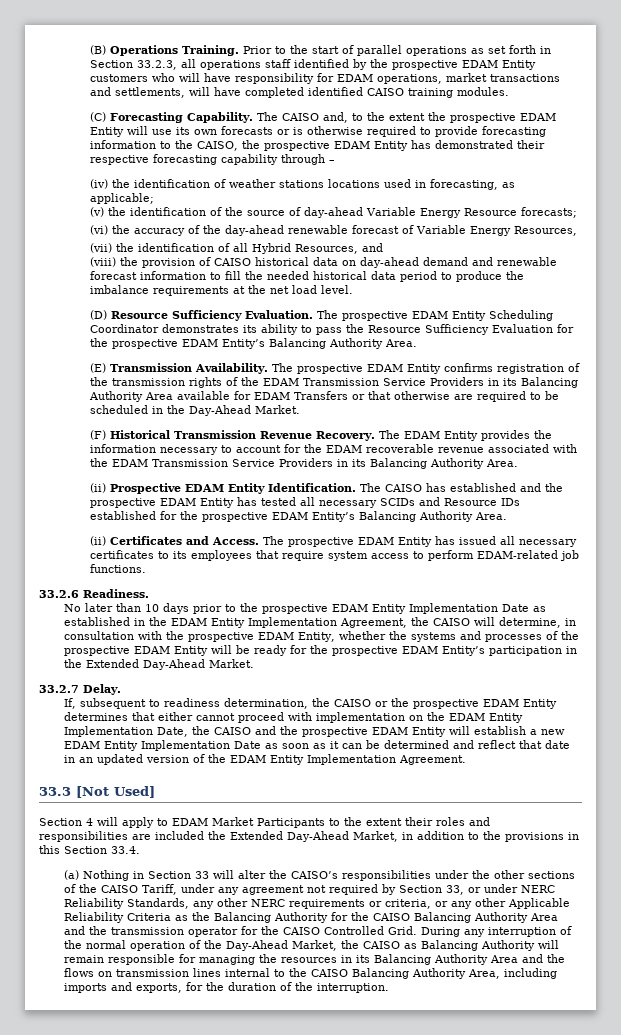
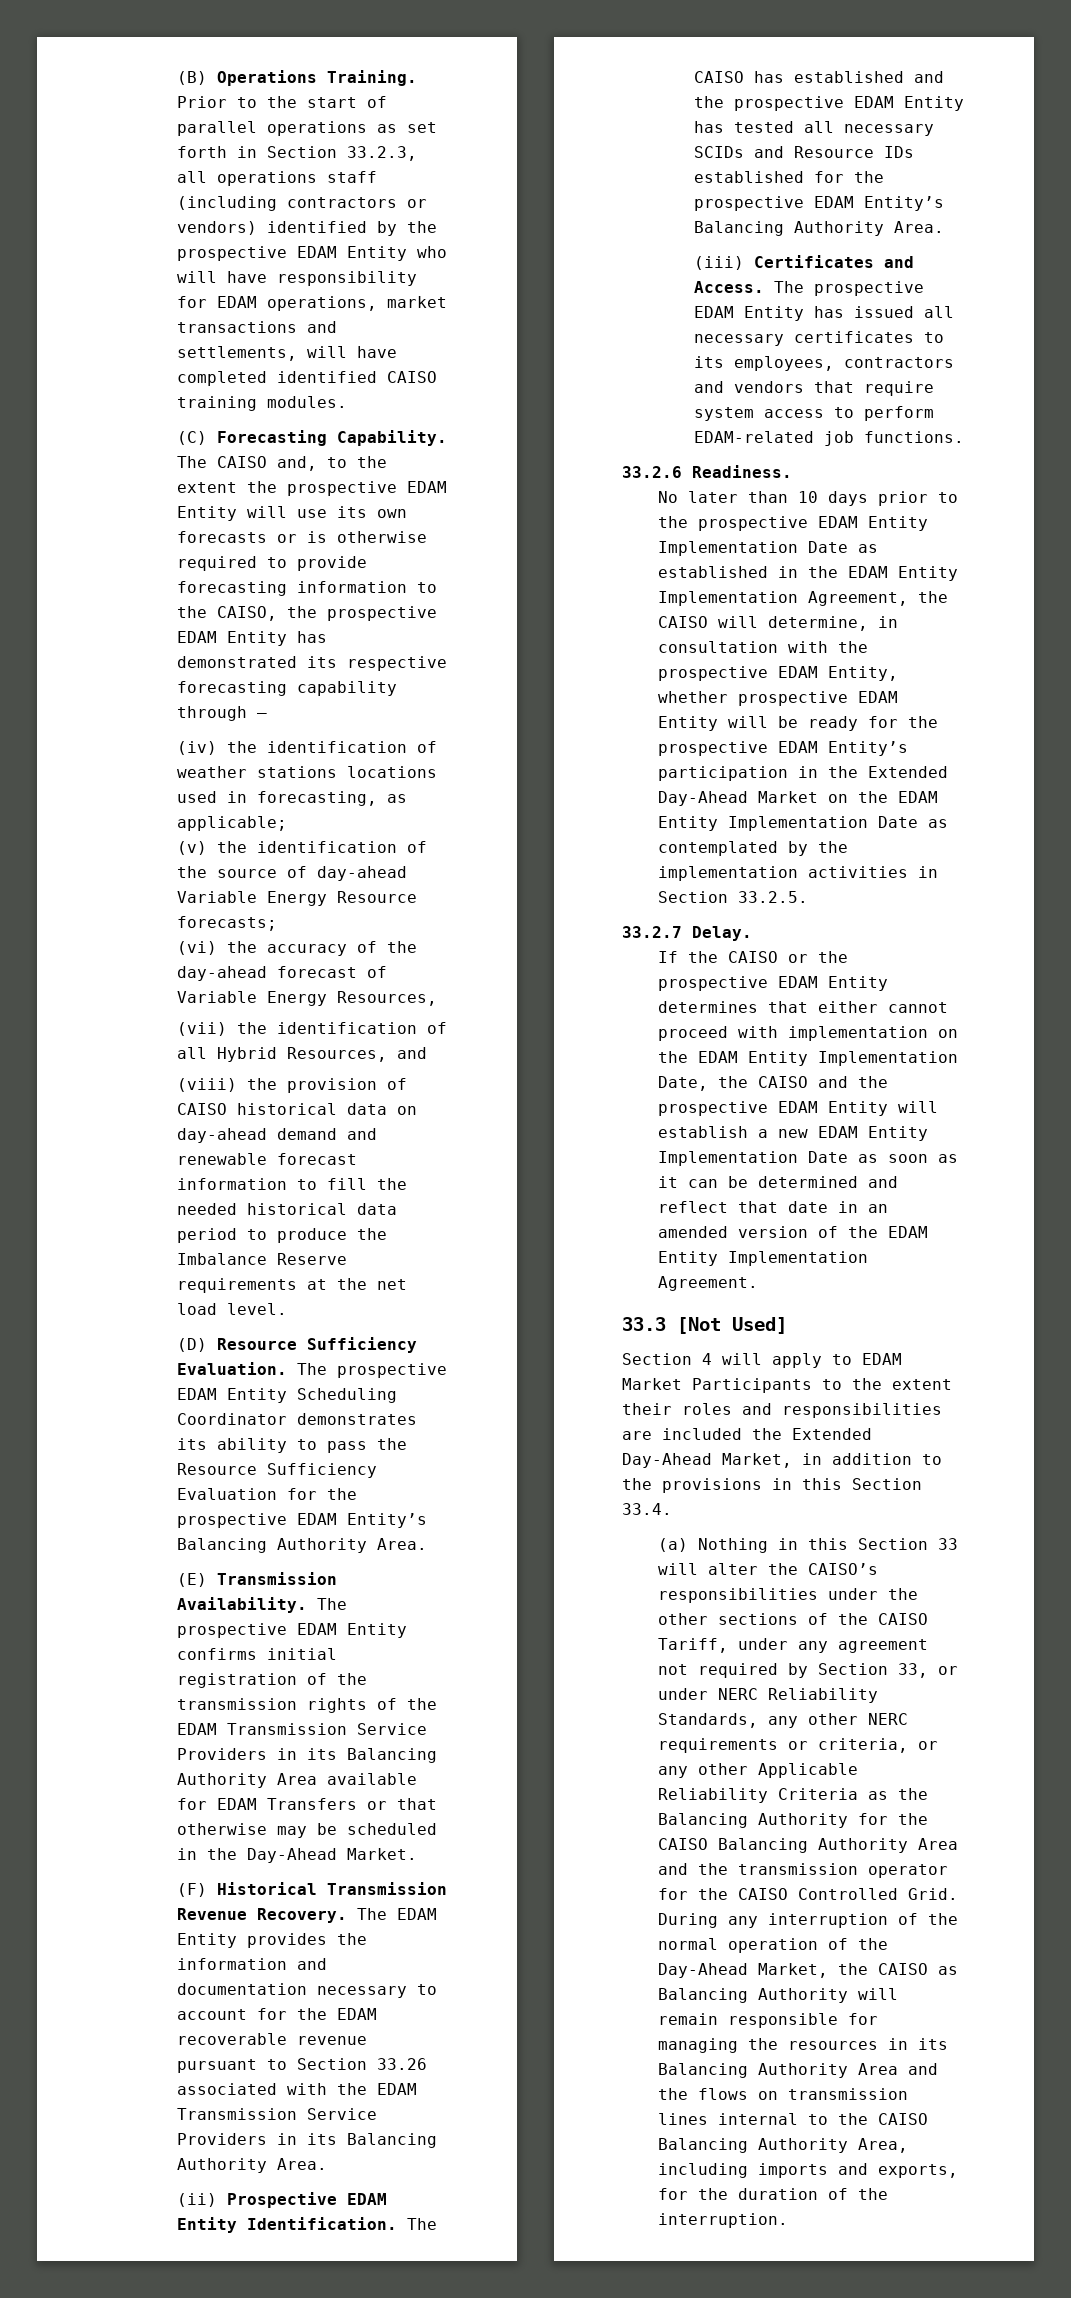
- Prior to the start of parallel operations as set forth in Section 33.2.3, all operations staff identified by the prospective EDAM Entity customers who will have responsibility for EDAM operations, market transactions and settlements, will have completed identified CAISO training modules.
+ Prior to the start of parallel operations as set forth in Section 33.2.3, all operations staff (including contractors or vendors) identified by the prospective EDAM Entity who will have responsibility for EDAM operations, market transactions and settlements, will have completed identified CAISO training modules.
- The CAISO and, to the extent the prospective EDAM Entity will use its own forecasts or is otherwise required to provide forecasting information to the CAISO, the prospective EDAM Entity has demonstrated their respective forecasting capability through –
+ The CAISO and, to the extent the prospective EDAM Entity will use its own forecasts or is otherwise required to provide forecasting information to the CAISO, the prospective EDAM Entity has demonstrated its respective forecasting capability through –
- (vi) the accuracy of the day-ahead renewable forecast of Variable Energy Resources,
+ (vi) the accuracy of the day-ahead forecast of Variable Energy Resources,
- (viii) the provision of CAISO historical data on day-ahead demand and renewable forecast information to fill the needed historical data period to produce the imbalance requirements at the net load level.
+ (viii) the provision of CAISO historical data on day-ahead demand and renewable forecast information to fill the needed historical data period to produce the Imbalance Reserve requirements at the net load level.
- The prospective EDAM Entity confirms registration of the transmission rights of the EDAM Transmission Service Providers in its Balancing Authority Area available for EDAM Transfers or that otherwise are required to be scheduled in the Day-Ahead Market.
+ The prospective EDAM Entity confirms initial registration of the transmission rights of the EDAM Transmission Service Providers in its Balancing Authority Area available for EDAM Transfers or that otherwise may be scheduled in the Day-Ahead Market.
- The EDAM Entity provides the information necessary to account for the EDAM recoverable revenue associated with the EDAM Transmission Service Providers in its Balancing Authority Area.
+ The EDAM Entity provides the information and documentation necessary to account for the EDAM recoverable revenue pursuant to Section 33.26 associated with the EDAM Transmission Service Providers in its Balancing Authority Area.
- (ii) Certificates and Access.
+ (iii) Certificates and Access.
- The prospective EDAM Entity has issued all necessary certificates to its employees that require system access to perform EDAM-related job functions.
+ The prospective EDAM Entity has issued all necessary certificates to its employees, contractors and vendors that require system access to perform EDAM-related job functions.
- No later than 10 days prior to the prospective EDAM Entity Implementation Date as established in the EDAM Entity Implementation Agreement, the CAISO will determine, in consultation with the prospective EDAM Entity, whether the systems and processes of the prospective EDAM Entity will be ready for the prospective EDAM Entity’s participation in the Extended Day-Ahead Market.
+ No later than 10 days prior to the prospective EDAM Entity Implementation Date as established in the EDAM Entity Implementation Agreement, the CAISO will determine, in consultation with the prospective EDAM Entity, whether prospective EDAM Entity will be ready for the prospective EDAM Entity’s participation in the Extended Day-Ahead Market on the EDAM Entity Implementation Date as contemplated by the implementation activities in Section 33.2.5.
  33.2.7 Delay.
- If, subsequent to readiness determination, the CAISO or the prospective EDAM Entity determines that either cannot proceed with implementation on the EDAM Entity Implementation Date, the CAISO and the prospective EDAM Entity will establish a new EDAM Entity Implementation Date as soon as it can be determined and reflect that date in an updated version of the EDAM Entity Implementation Agreement.
+ If the CAISO or the prospective EDAM Entity determines that either cannot proceed with implementation on the EDAM Entity Implementation Date, the CAISO and the prospective EDAM Entity will establish a new EDAM Entity Implementation Date as soon as it can be determined and reflect that date in an amended version of the EDAM Entity Implementation Agreement.
- (a) Nothing in Section 33 will alter the CAISO’s responsibilities under the other sections of the CAISO Tariff, under any agreement not required by Section 33, or under NERC Reliability Standards, any other NERC requirements or criteria, or any other Applicable Reliability Criteria as the Balancing Authority for the CAISO Balancing Authority Area and the transmission operator for the CAISO Controlled Grid.
+ (a) Nothing in this Section 33 will alter the CAISO’s responsibilities under the other sections of the CAISO Tariff, under any agreement not required by Section 33, or under NERC Reliability Standards, any other NERC requirements or criteria, or any other Applicable Reliability Criteria as the Balancing Authority for the CAISO Balancing Authority Area and the transmission operator for the CAISO Controlled Grid.

